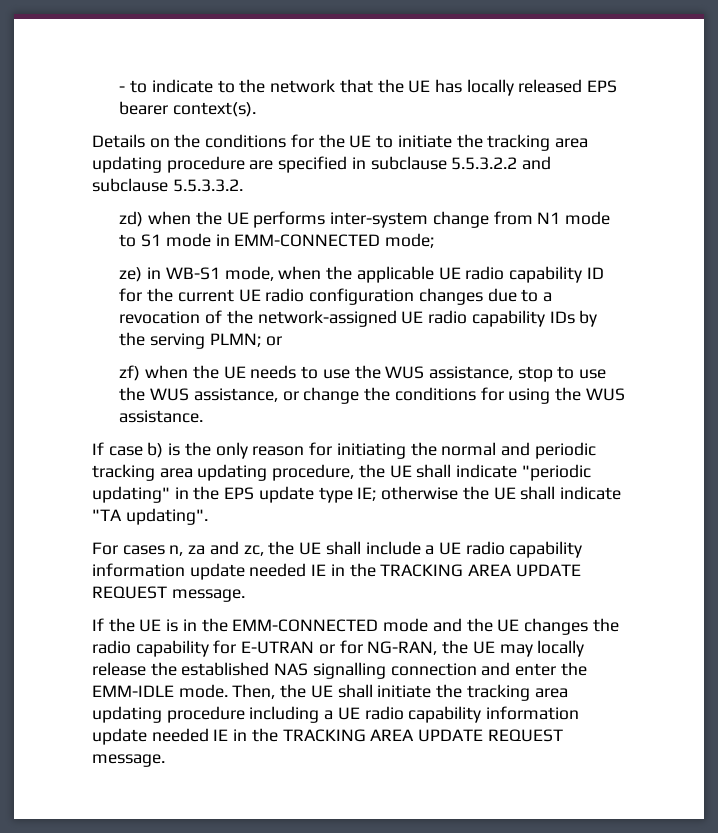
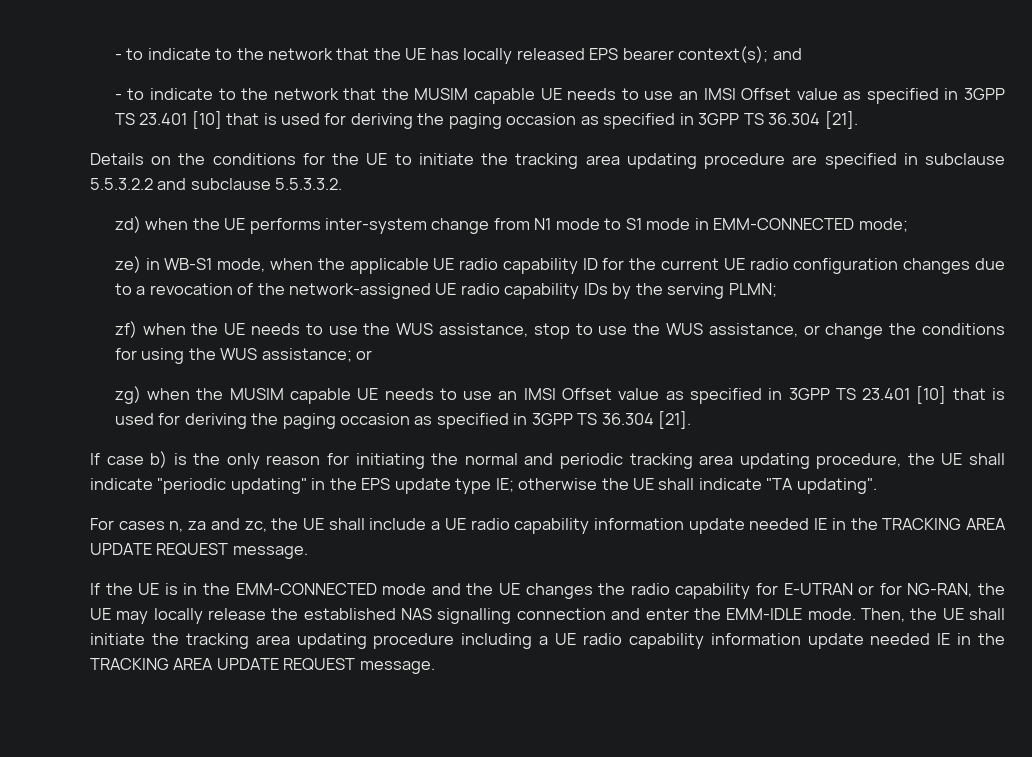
- - to indicate to the network that the UE has locally released EPS bearer context(s).
+ - to indicate to the network that the UE has locally released EPS bearer context(s); and
+ - to indicate to the network that the MUSIM capable UE needs to use an IMSI Offset value as specified in 3GPP TS 23.401 [10] that is used for deriving the paging occasion as specified in 3GPP TS 36.304 [21].
- ze) in WB-S1 mode, when the applicable UE radio capability ID for the current UE radio configuration changes due to a revocation of the network-assigned UE radio capability IDs by the serving PLMN; or
+ ze) in WB-S1 mode, when the applicable UE radio capability ID for the current UE radio configuration changes due to a revocation of the network-assigned UE radio capability IDs by the serving PLMN;
- zf) when the UE needs to use the WUS assistance, stop to use the WUS assistance, or change the conditions for using the WUS assistance.
+ zf) when the UE needs to use the WUS assistance, stop to use the WUS assistance, or change the conditions for using the WUS assistance; or
+ zg) when the MUSIM capable UE needs to use an IMSI Offset value as specified in 3GPP TS 23.401 [10] that is used for deriving the paging occasion as specified in 3GPP TS 36.304 [21].

